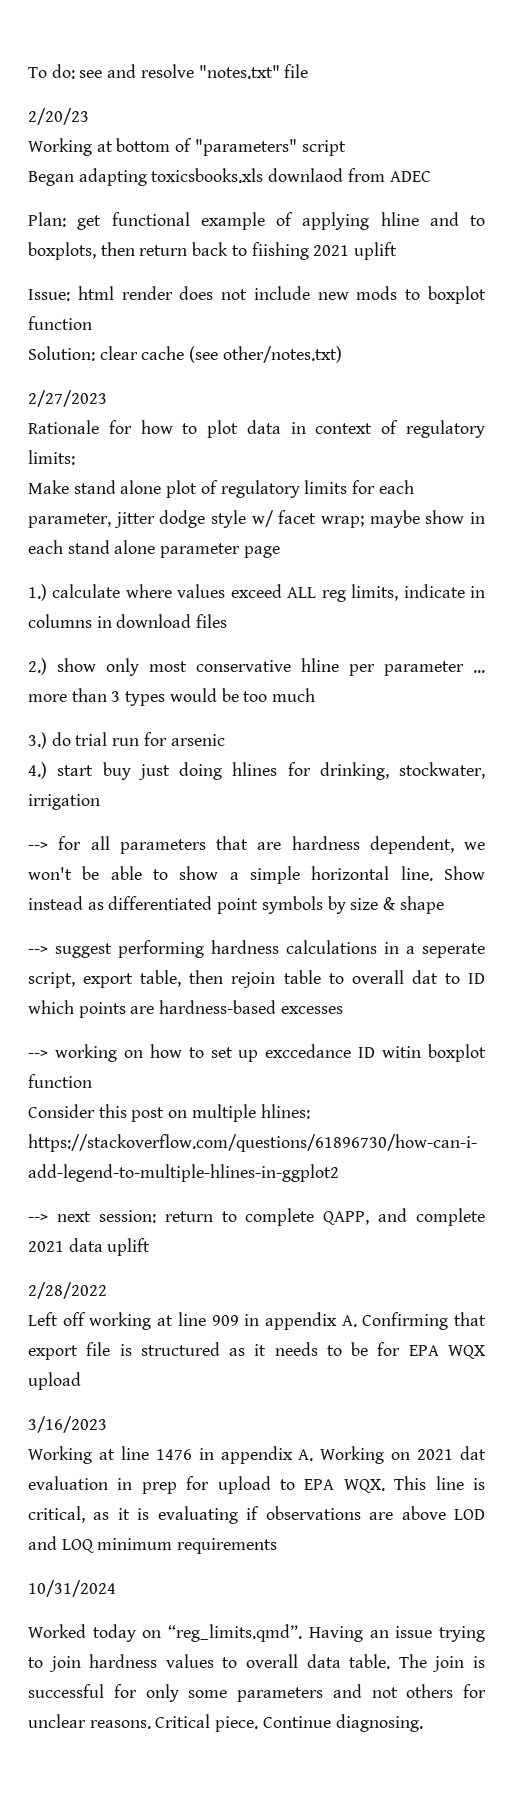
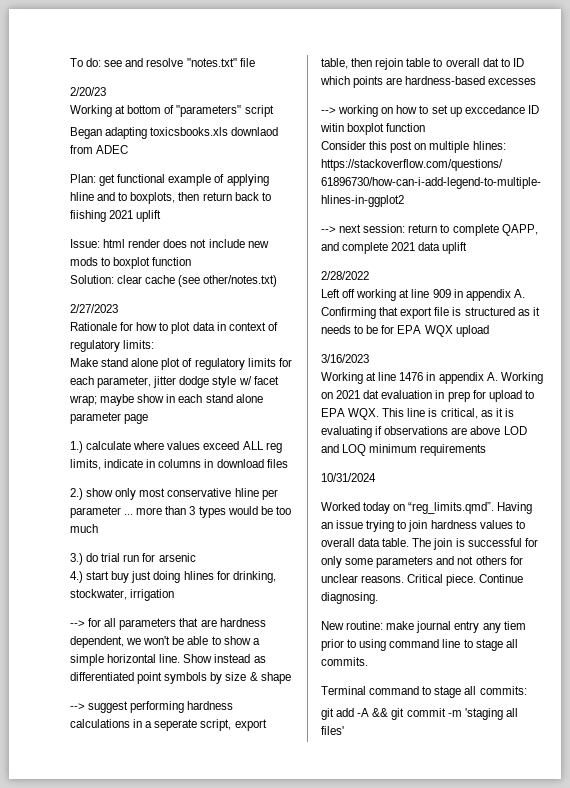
+ New routine: make journal entry any tiem prior to using command line to stage all commits.
+ Terminal command to stage all commits:
+ git add -A && git commit -m 'staging all files'

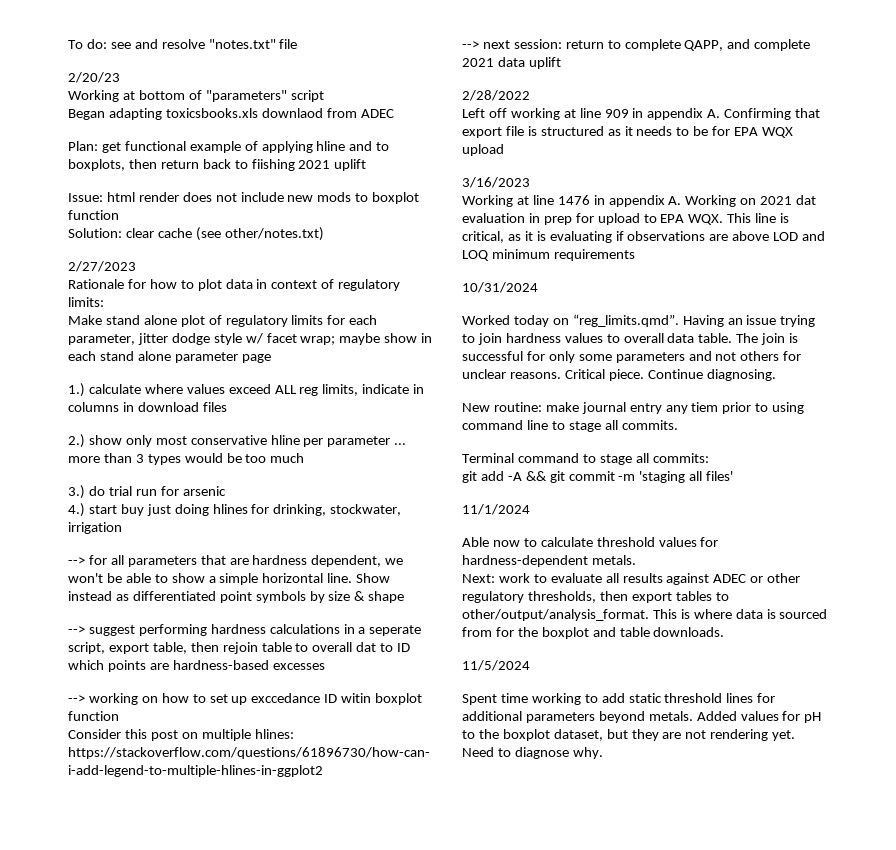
+ 11/1/2024
+ Able now to calculate threshold values for hardness-dependent metals.
+ Next: work to evaluate all results against ADEC or other regulatory thresholds, then export tables to other/output/analysis_format. This is where data is sourced from for the boxplot and table downloads.
+ 11/5/2024
+ Spent time working to add static threshold lines for additional parameters beyond metals. Added values for pH to the boxplot dataset, but they are not rendering yet. Need to diagnose why.

